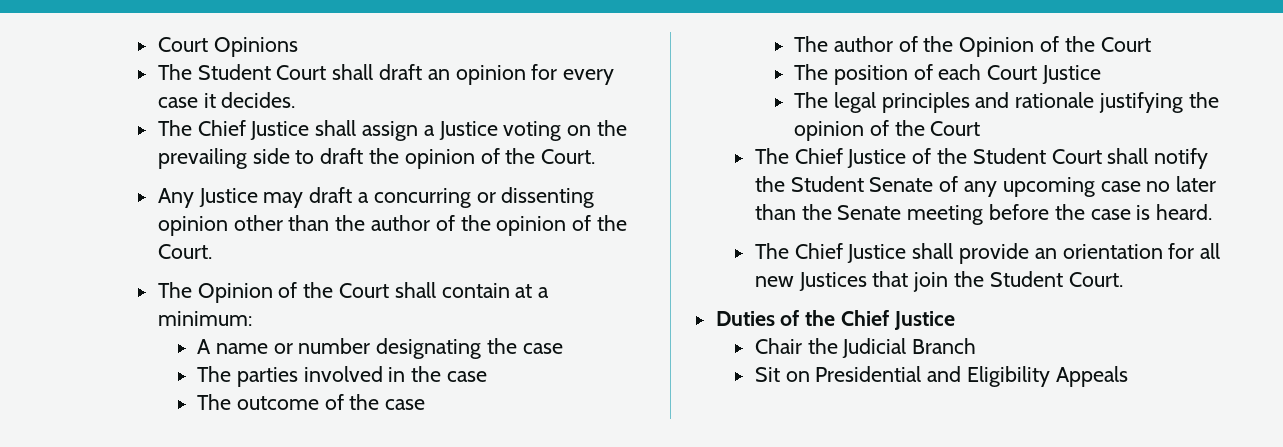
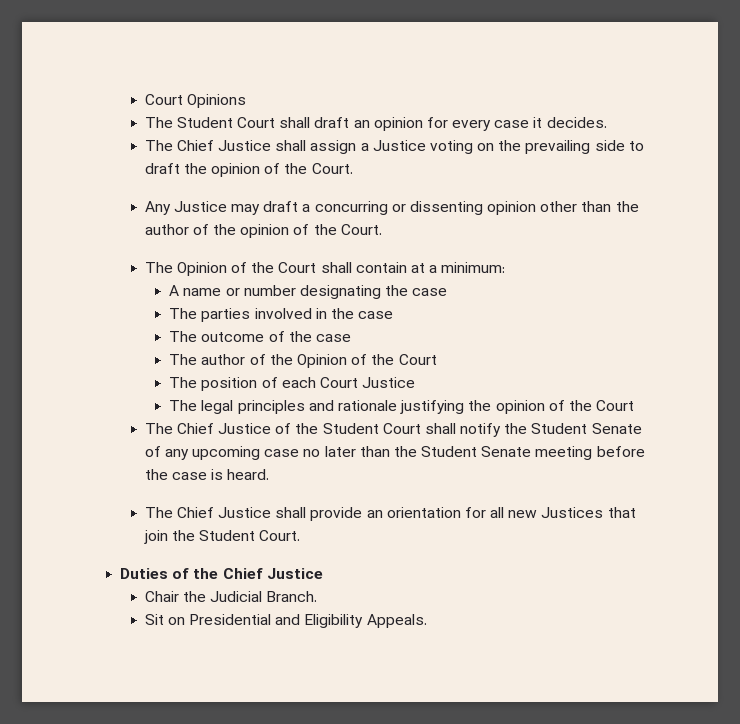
- The Chief Justice of the Student Court shall notify the Student Senate of any upcoming case no later than the Senate meeting before the case is heard.
+ The Chief Justice of the Student Court shall notify the Student Senate of any upcoming case no later than the Student Senate meeting before the case is heard.
- Chair the Judicial Branch
+ Chair the Judicial Branch.
- Sit on Presidential and Eligibility Appeals
+ Sit on Presidential and Eligibility Appeals.

